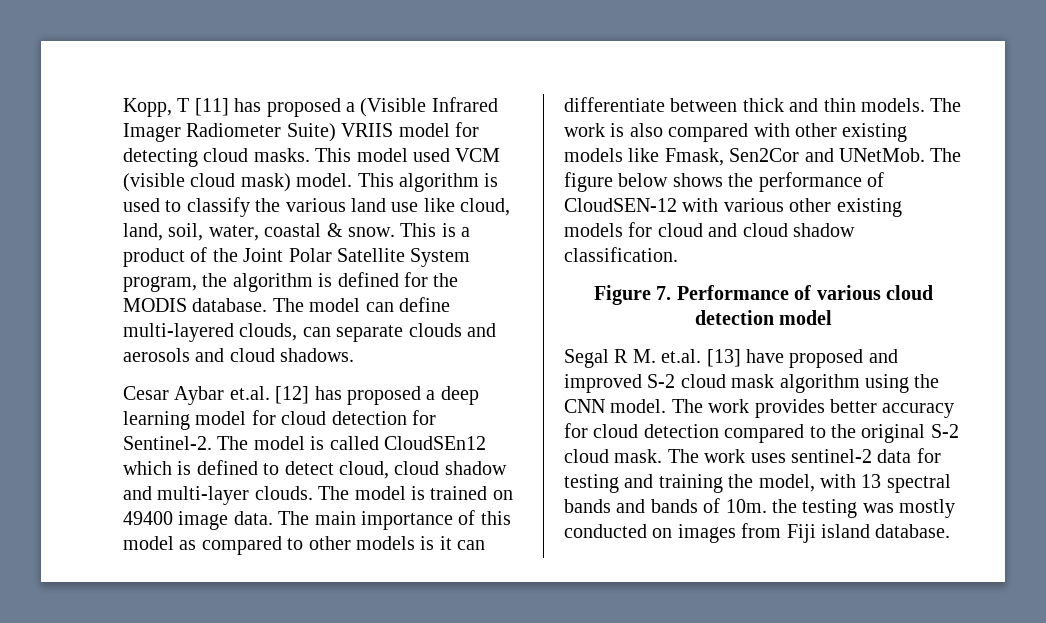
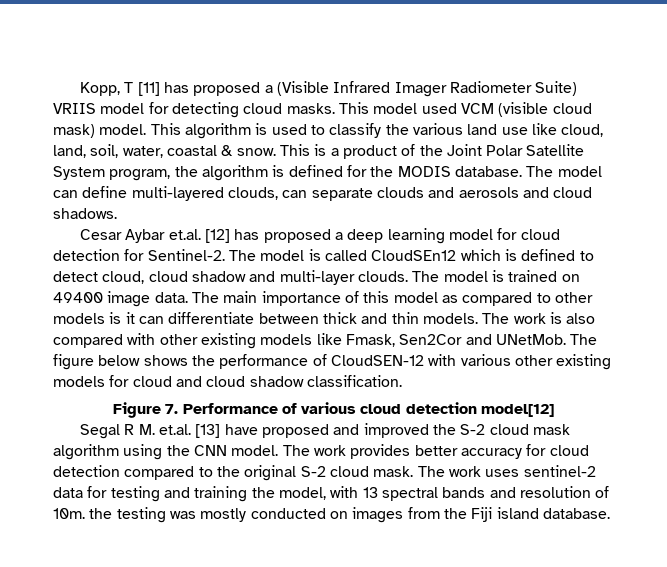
- Figure 7. Performance of various cloud detection model
+ Figure 7. Performance of various cloud detection model[12]
- Segal R M. et.al. [13] have proposed and improved S-2 cloud mask algorithm using the CNN model.
+ Segal R M. et.al. [13] have proposed and improved the S-2 cloud mask algorithm using the CNN model.
- The work uses sentinel-2 data for testing and training the model, with 13 spectral bands and bands of 10m. the testing was mostly conducted on images from Fiji island database.
+ The work uses sentinel-2 data for testing and training the model, with 13 spectral bands and resolution of 10m. the testing was mostly conducted on images from the Fiji island database.

